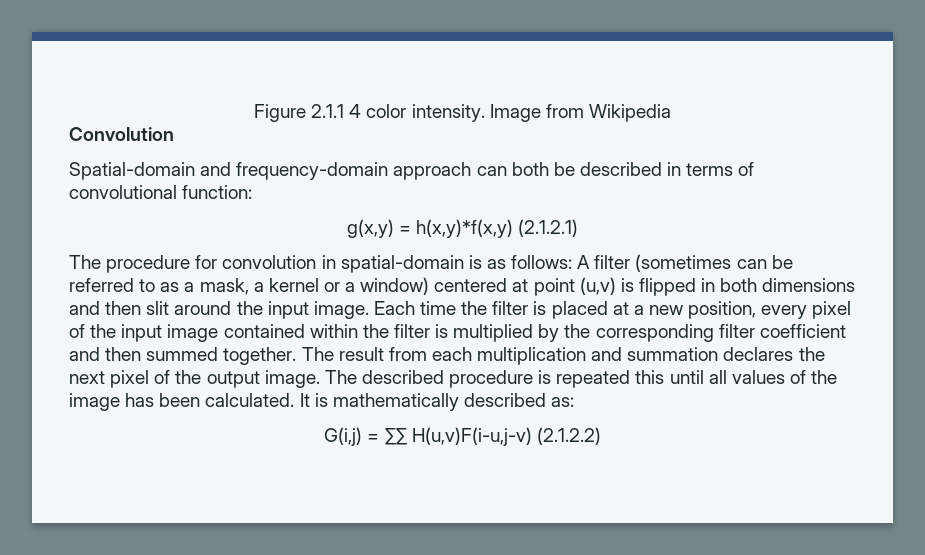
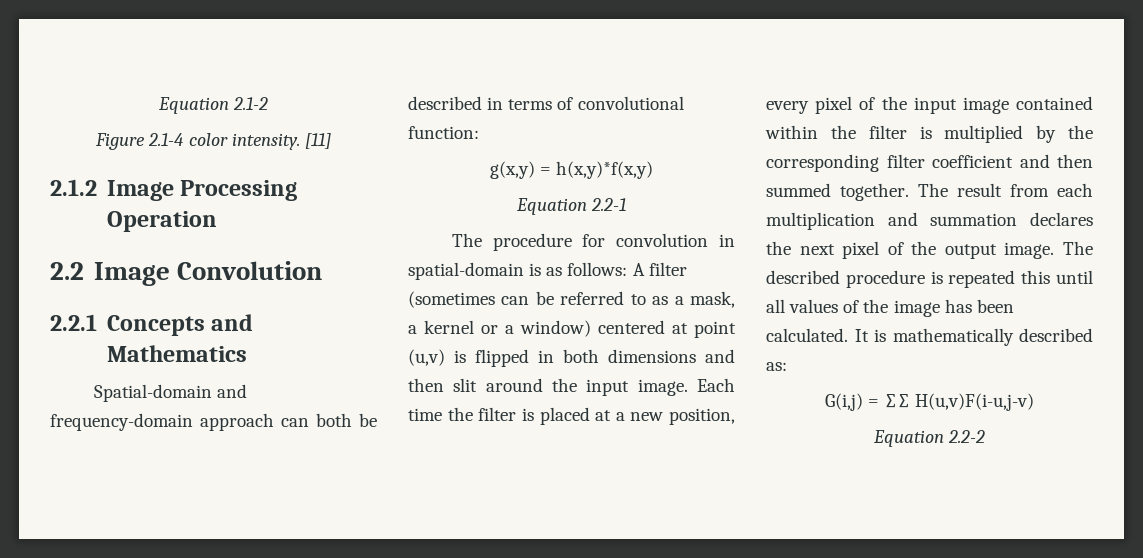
- Figure 2.1.1 4 color intensity. Image from Wikipedia
- Convolution
+ Equation 2.1-2
+ Figure 2.1-4 color intensity. [11]
+ 2.1.2 Image Processing Operation
+ 2.2 Image Convolution
+ 2.2.1 Concepts and Mathematics
- g(x,y) = h(x,y)*f(x,y) (2.1.2.1)
+ g(x,y) = h(x,y)*f(x,y)
+ Equation 2.2-1
- G(i,j) = ∑∑ H(u,v)F(i-u,j-v) (2.1.2.2)
+ G(i,j) = ∑∑ H(u,v)F(i-u,j-v)
+ Equation 2.2-2

